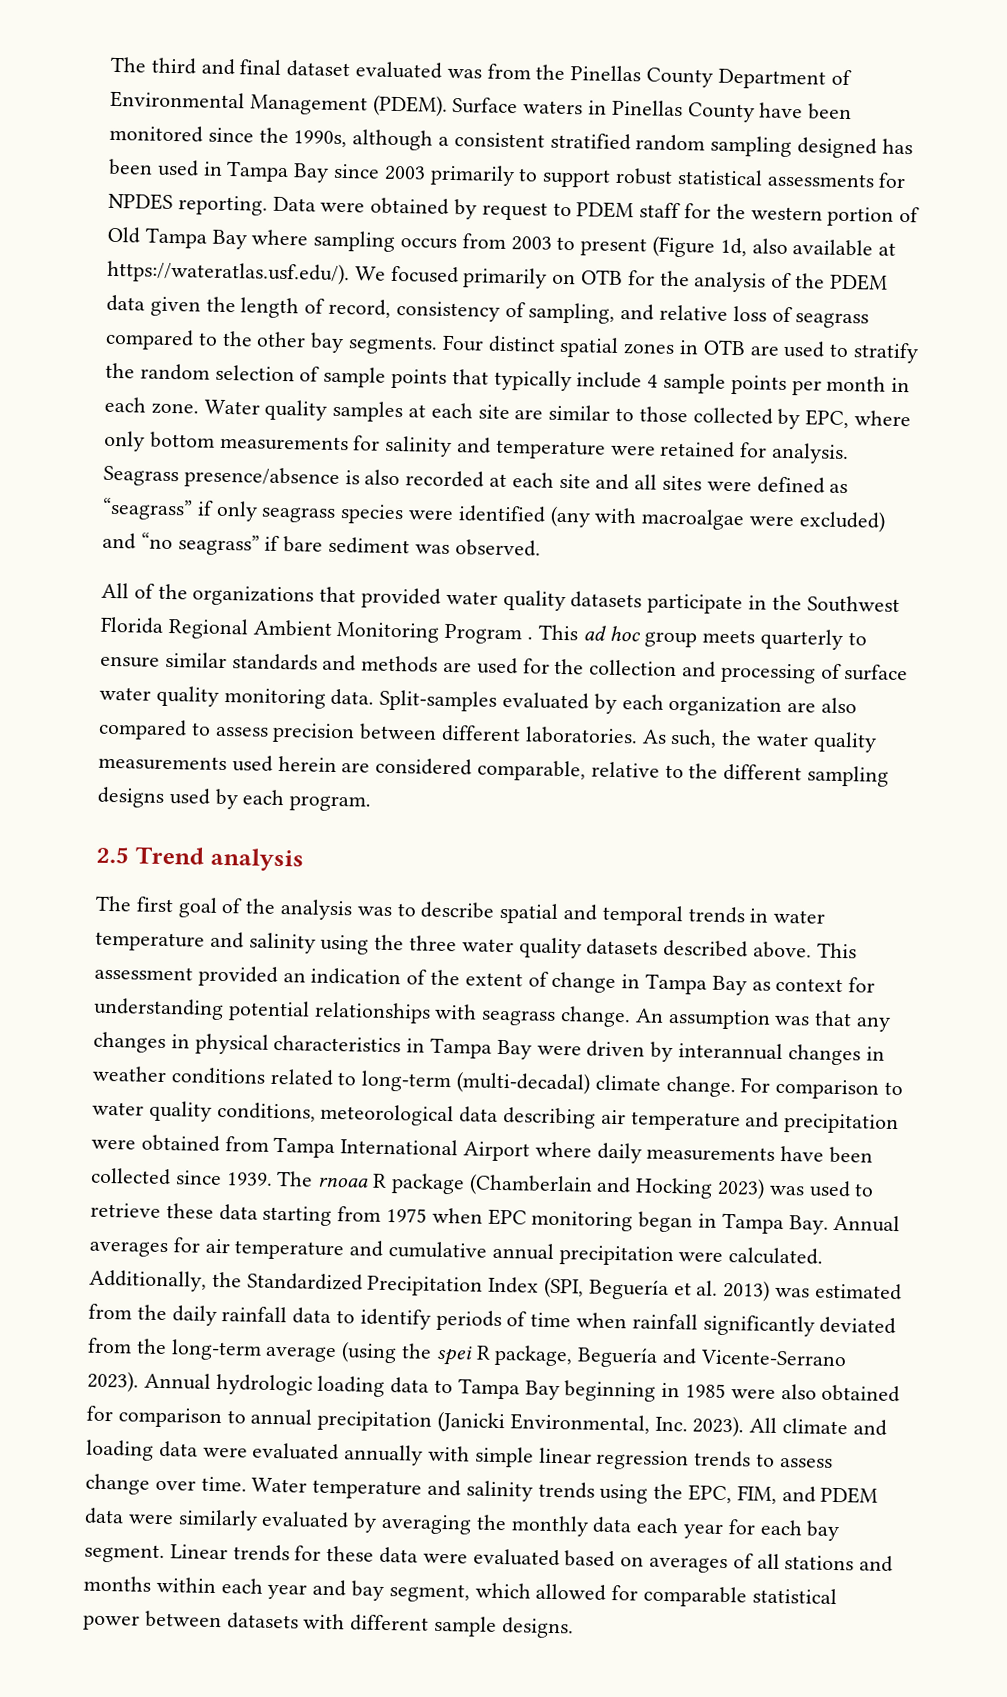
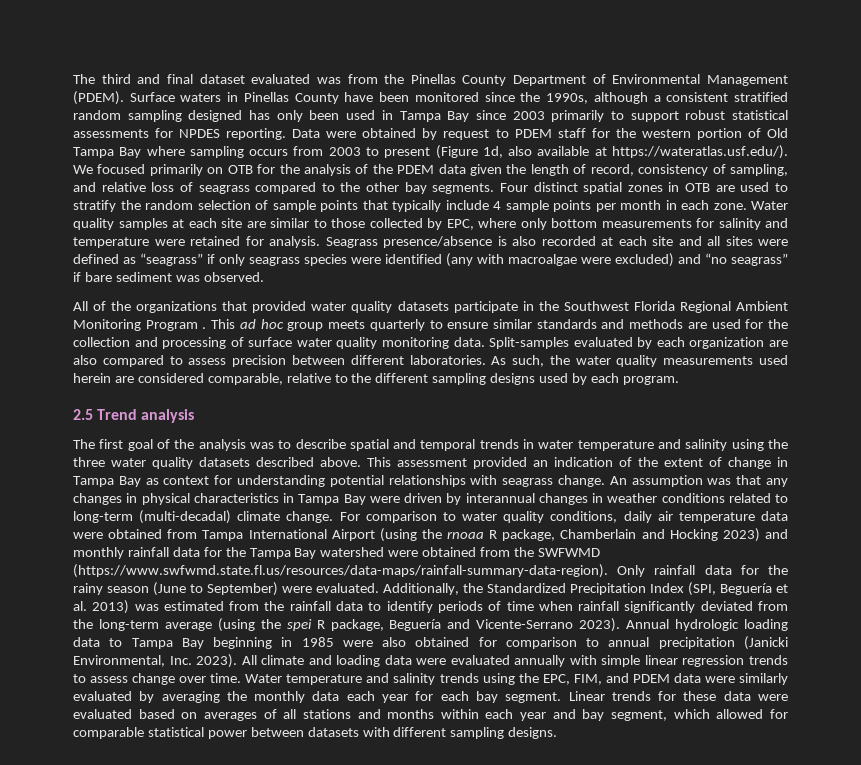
- Surface waters in Pinellas County have been monitored since the 1990s, although a consistent stratified random sampling designed has been used in Tampa Bay since 2003 primarily to support robust statistical assessments for NPDES reporting.
+ Surface waters in Pinellas County have been monitored since the 1990s, although a consistent stratified random sampling designed has only been used in Tampa Bay since 2003 primarily to support robust statistical assessments for NPDES reporting.
- For comparison to water quality conditions, meteorological data describing air temperature and precipitation were obtained from Tampa International Airport where daily measurements have been collected since 1939. The rnoaa R package (Chamberlain and Hocking 2023) was used to retrieve these data starting from 1975 when EPC monitoring began in Tampa Bay. Annual averages for air temperature and cumulative annual precipitation were calculated.
+ For comparison to water quality conditions, daily air temperature data were obtained from Tampa International Airport (using the rnoaa R package, Chamberlain and Hocking 2023) and monthly rainfall data for the Tampa Bay watershed were obtained from the SWFWMD (https://www.swfwmd.state.fl.us/resources/data-maps/rainfall-summary-data-region). Only rainfall data for the rainy season (June to September) were evaluated.
- Additionally, the Standardized Precipitation Index (SPI, Beguería et al. 2013) was estimated from the daily rainfall data to identify periods of time when rainfall significantly deviated from the long-term average (using the spei R package, Beguería and Vicente-Serrano 2023).
+ Additionally, the Standardized Precipitation Index (SPI, Beguería et al. 2013) was estimated from the rainfall data to identify periods of time when rainfall significantly deviated from the long-term average (using the spei R package, Beguería and Vicente-Serrano 2023).
- Linear trends for these data were evaluated based on averages of all stations and months within each year and bay segment, which allowed for comparable statistical power between datasets with different sample designs.
+ Linear trends for these data were evaluated based on averages of all stations and months within each year and bay segment, which allowed for comparable statistical power between datasets with different sampling designs.

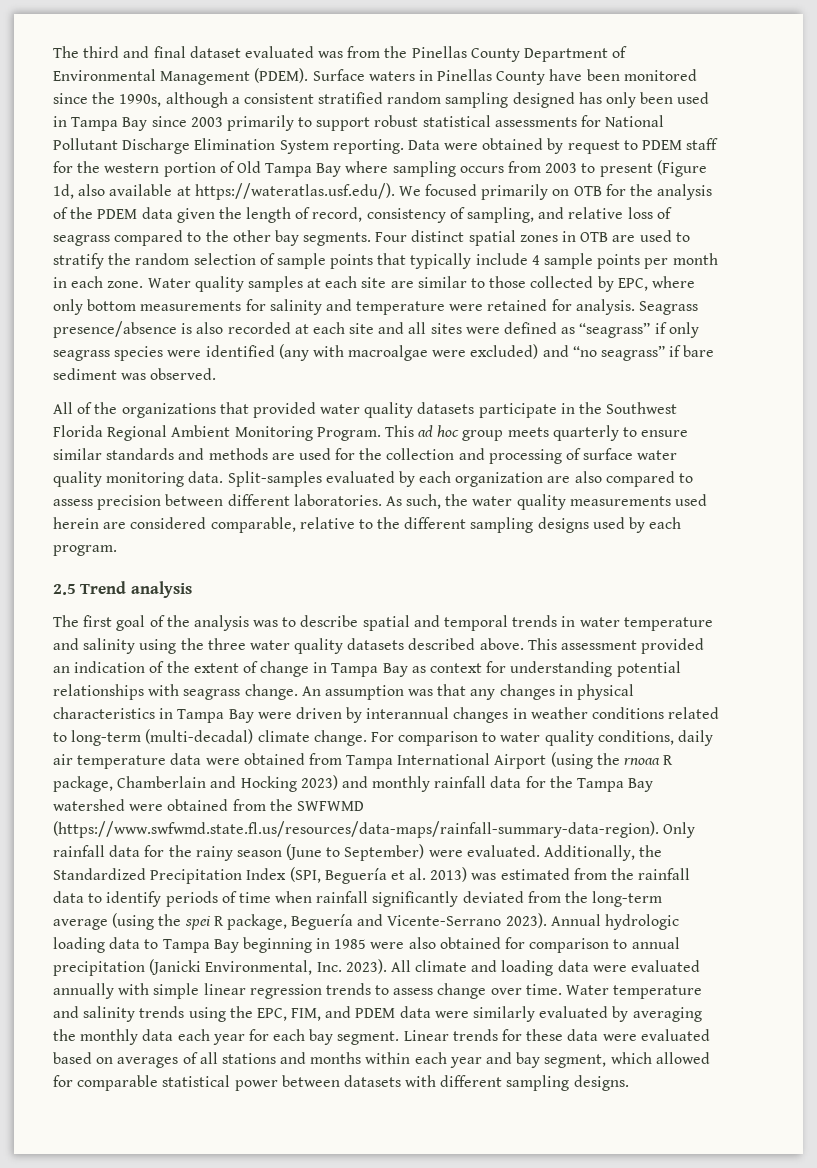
- Surface waters in Pinellas County have been monitored since the 1990s, although a consistent stratified random sampling designed has only been used in Tampa Bay since 2003 primarily to support robust statistical assessments for NPDES reporting.
+ Surface waters in Pinellas County have been monitored since the 1990s, although a consistent stratified random sampling designed has only been used in Tampa Bay since 2003 primarily to support robust statistical assessments for National Pollutant Discharge Elimination System reporting.
- All of the organizations that provided water quality datasets participate in the Southwest Florida Regional Ambient Monitoring Program .
+ All of the organizations that provided water quality datasets participate in the Southwest Florida Regional Ambient Monitoring Program.

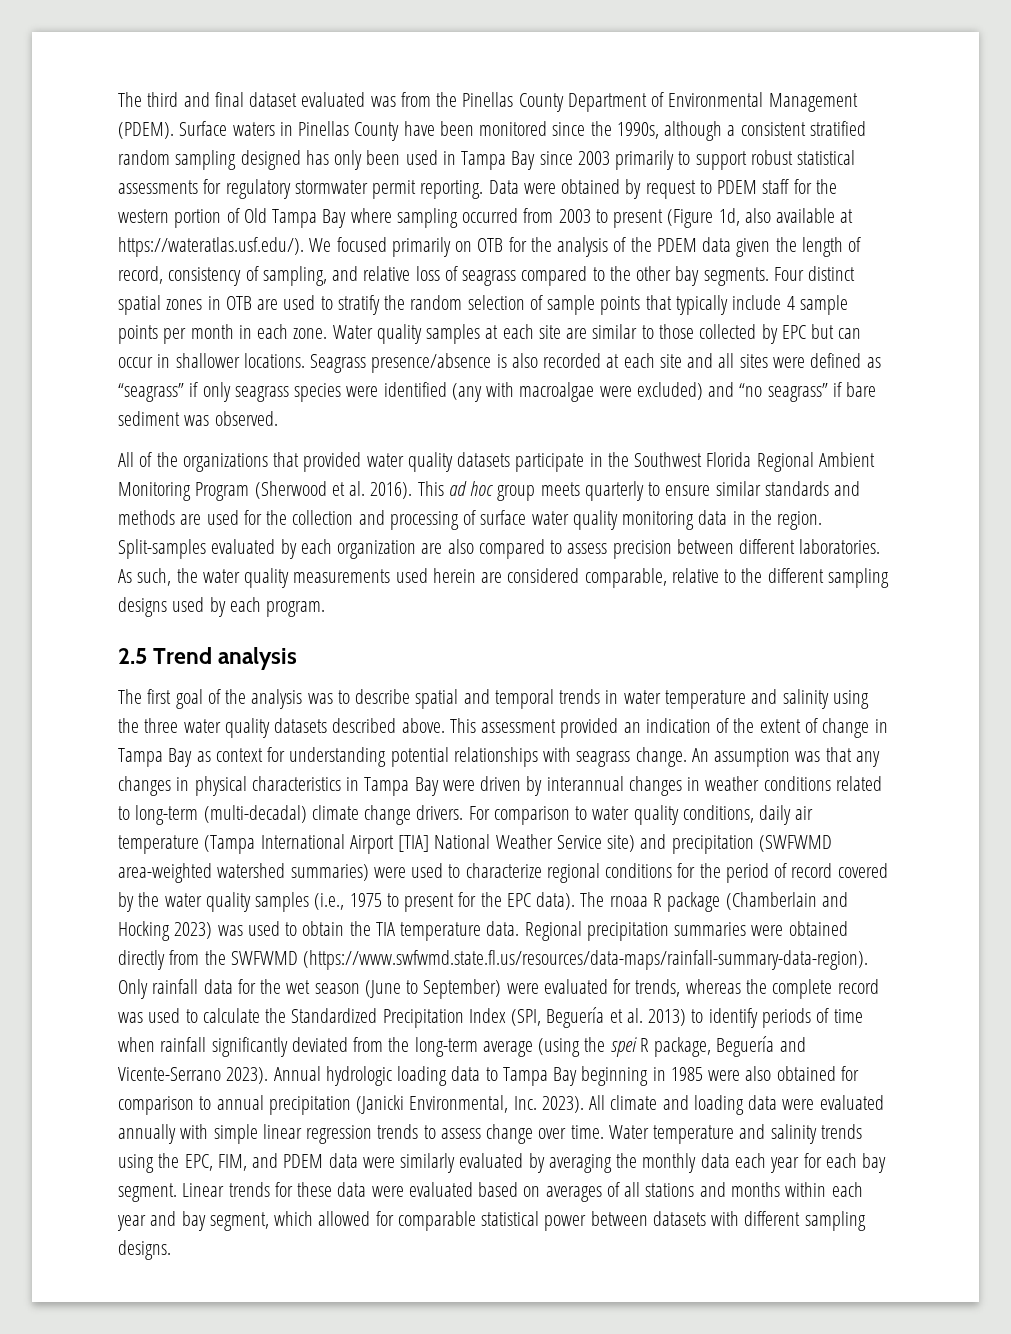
- Surface waters in Pinellas County have been monitored since the 1990s, although a consistent stratified random sampling designed has only been used in Tampa Bay since 2003 primarily to support robust statistical assessments for National Pollutant Discharge Elimination System reporting.
+ Surface waters in Pinellas County have been monitored since the 1990s, although a consistent stratified random sampling designed has only been used in Tampa Bay since 2003 primarily to support robust statistical assessments for regulatory stormwater permit reporting.
- Data were obtained by request to PDEM staff for the western portion of Old Tampa Bay where sampling occurs from 2003 to present (Figure 1d, also available at https://wateratlas.usf.edu/). We focused primarily on OTB for the analysis of the PDEM data given the length of record, consistency of sampling, and relative loss of seagrass compared to the other bay segments.
+ Data were obtained by request to PDEM staff for the western portion of Old Tampa Bay where sampling occurred from 2003 to present (Figure 1d, also available at https://wateratlas.usf.edu/). We focused primarily on OTB for the analysis of the PDEM data given the length of record, consistency of sampling, and relative loss of seagrass compared to the other bay segments.
- Water quality samples at each site are similar to those collected by EPC, where only bottom measurements for salinity and temperature were retained for analysis.
+ Water quality samples at each site are similar to those collected by EPC but can occur in shallower locations.
- All of the organizations that provided water quality datasets participate in the Southwest Florida Regional Ambient Monitoring Program.
+ All of the organizations that provided water quality datasets participate in the Southwest Florida Regional Ambient Monitoring Program (Sherwood et al. 2016).
- This ad hoc group meets quarterly to ensure similar standards and methods are used for the collection and processing of surface water quality monitoring data.
+ This ad hoc group meets quarterly to ensure similar standards and methods are used for the collection and processing of surface water quality monitoring data in the region.
- An assumption was that any changes in physical characteristics in Tampa Bay were driven by interannual changes in weather conditions related to long-term (multi-decadal) climate change.
+ An assumption was that any changes in physical characteristics in Tampa Bay were driven by interannual changes in weather conditions related to long-term (multi-decadal) climate change drivers.
- For comparison to water quality conditions, daily air temperature data were obtained from Tampa International Airport (using the rnoaa R package, Chamberlain and Hocking 2023) and monthly rainfall data for the Tampa Bay watershed were obtained from the SWFWMD (https://www.swfwmd.state.fl.us/resources/data-maps/rainfall-summary-data-region). Only rainfall data for the rainy season (June to September) were evaluated. Additionally, the Standardized Precipitation Index (SPI, Beguería et al. 2013) was estimated from the rainfall data to identify periods of time when rainfall significantly deviated from the long-term average (using the spei R package, Beguería and Vicente-Serrano 2023).
+ For comparison to water quality conditions, daily air temperature (Tampa International Airport [TIA] National Weather Service site) and precipitation (SWFWMD area-weighted watershed summaries) were used to characterize regional conditions for the period of record covered by the water quality samples (i.e., 1975 to present for the EPC data). The rnoaa R package (Chamberlain and Hocking 2023) was used to obtain the TIA temperature data. Regional precipitation summaries were obtained directly from the SWFWMD (https://www.swfwmd.state.fl.us/resources/data-maps/rainfall-summary-data-region). Only rainfall data for the wet season (June to September) were evaluated for trends, whereas the complete record was used to calculate the Standardized Precipitation Index (SPI, Beguería et al. 2013) to identify periods of time when rainfall significantly deviated from the long-term average (using the spei R package, Beguería and Vicente-Serrano 2023).

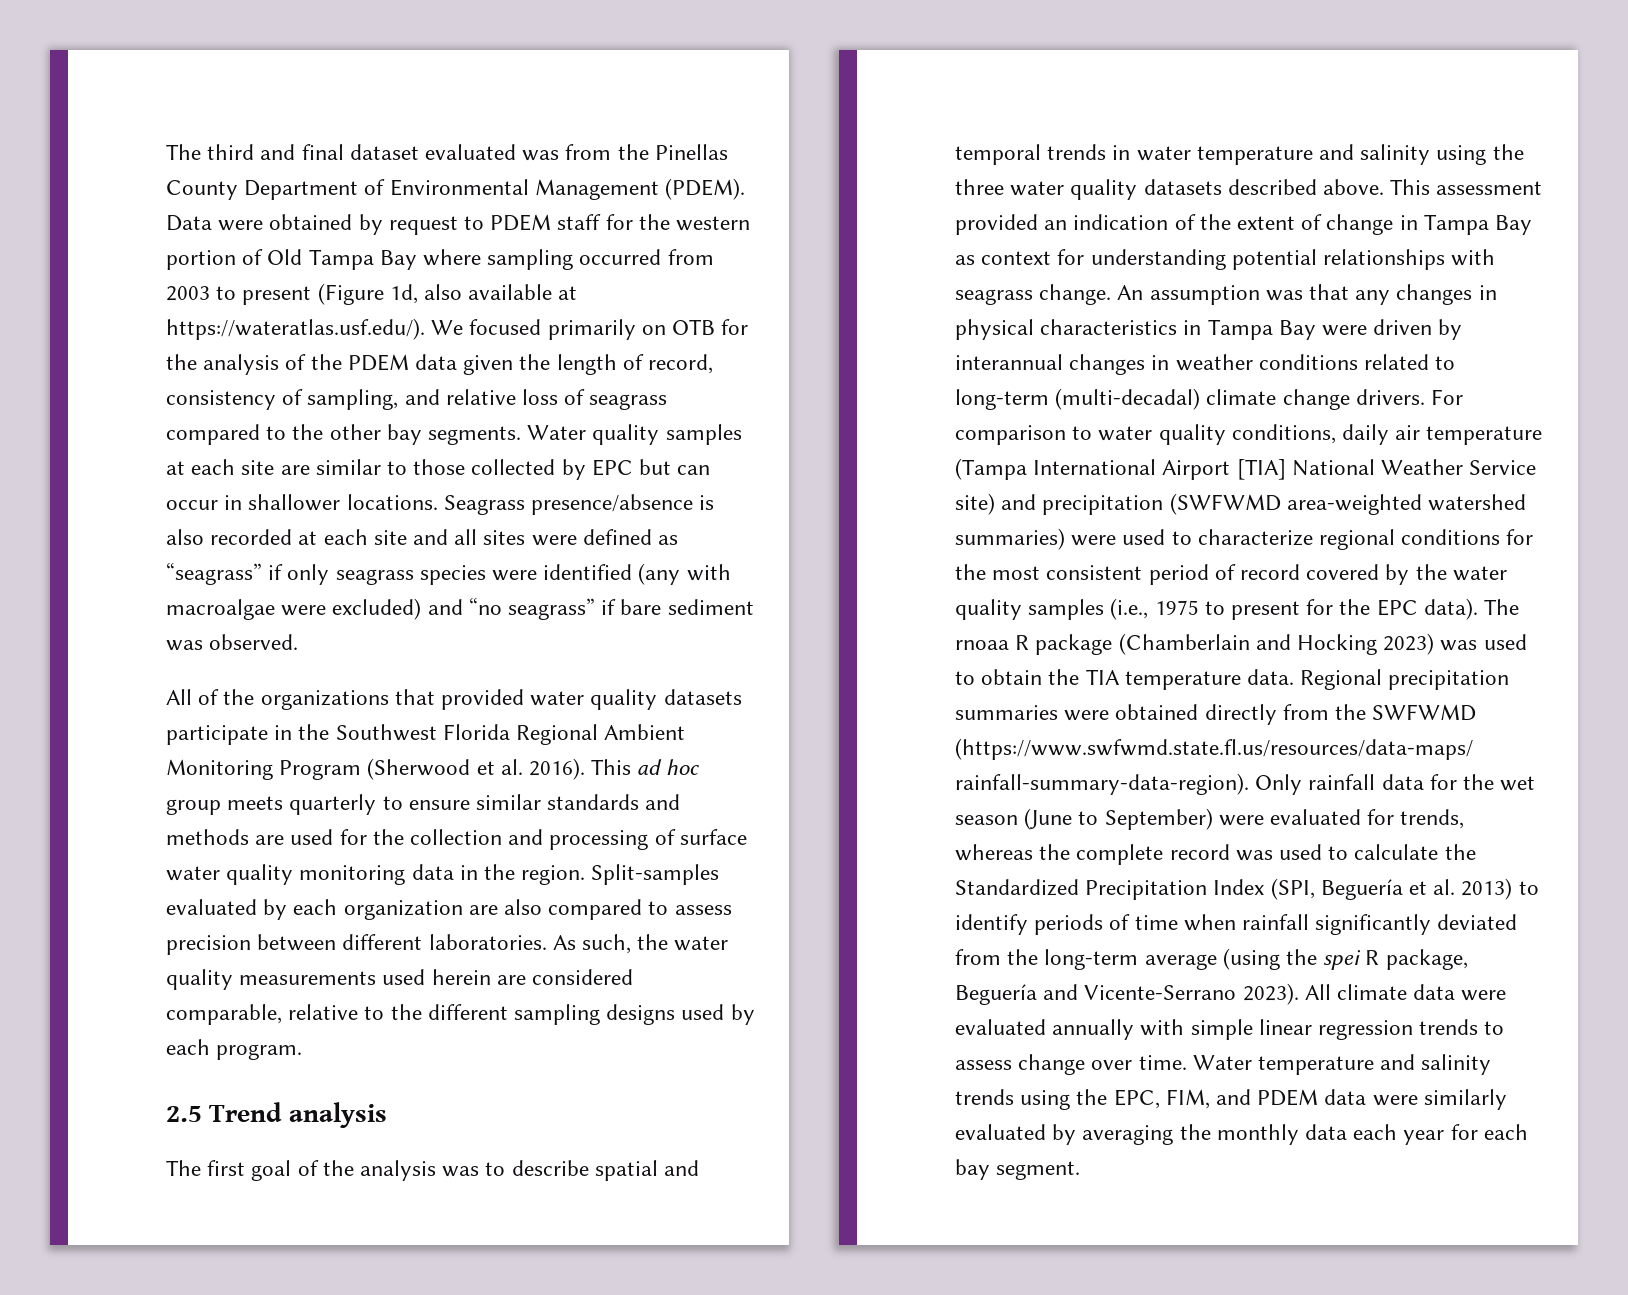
- Surface waters in Pinellas County have been monitored since the 1990s, although a consistent stratified random sampling designed has only been used in Tampa Bay since 2003 primarily to support robust statistical assessments for regulatory stormwater permit reporting.
- Four distinct spatial zones in OTB are used to stratify the random selection of sample points that typically include 4 sample points per month in each zone.
- For comparison to water quality conditions, daily air temperature (Tampa International Airport [TIA] National Weather Service site) and precipitation (SWFWMD area-weighted watershed summaries) were used to characterize regional conditions for the period of record covered by the water quality samples (i.e., 1975 to present for the EPC data).
+ For comparison to water quality conditions, daily air temperature (Tampa International Airport [TIA] National Weather Service site) and precipitation (SWFWMD area-weighted watershed summaries) were used to characterize regional conditions for the most consistent period of record covered by the water quality samples (i.e., 1975 to present for the EPC data).
- Annual hydrologic loading data to Tampa Bay beginning in 1985 were also obtained for comparison to annual precipitation (Janicki Environmental, Inc. 2023). All climate and loading data were evaluated annually with simple linear regression trends to assess change over time.
+ All climate data were evaluated annually with simple linear regression trends to assess change over time.
- Linear trends for these data were evaluated based on averages of all stations and months within each year and bay segment, which allowed for comparable statistical power between datasets with different sampling designs.

